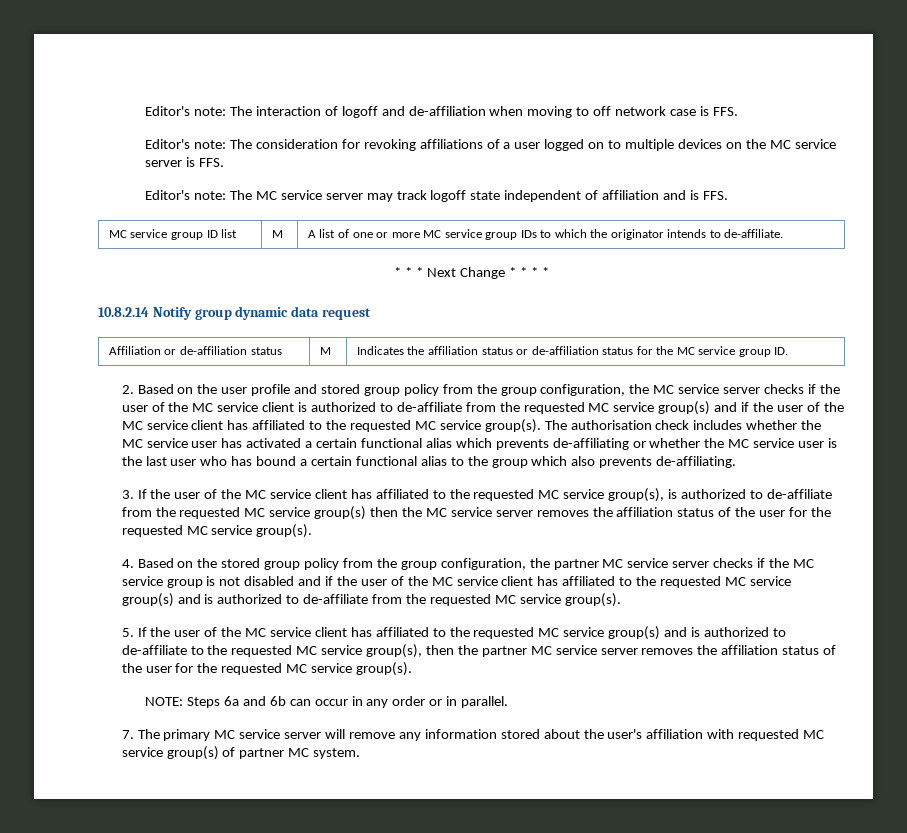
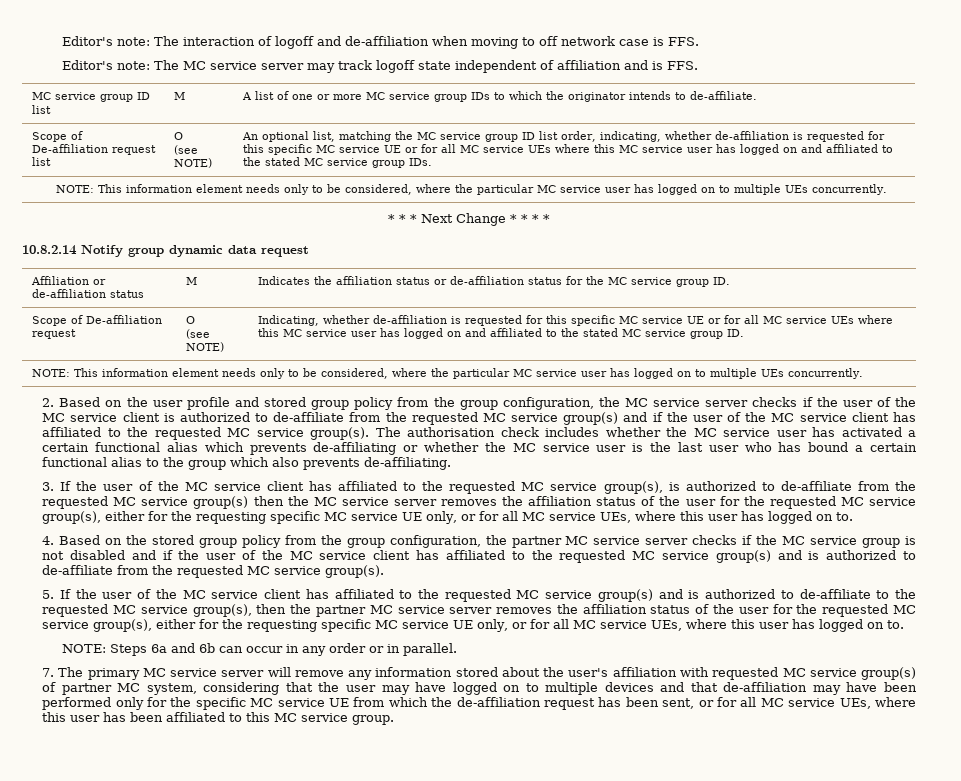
- Editor's note: The consideration for revoking affiliations of a user logged on to multiple devices on the MC service server is FFS.
+ Scope of De-affiliation request list | O
+ (see NOTE) | An optional list, matching the MC service group ID list order, indicating, whether de-affiliation is requested for this specific MC service UE or for all MC service UEs where this MC service user has logged on and affiliated to the stated MC service group IDs.
+ NOTE: This information element needs only to be considered, where the particular MC service user has logged on to multiple UEs concurrently.
+ Scope of De-affiliation request | O
+ (see NOTE) | Indicating, whether de-affiliation is requested for this specific MC service UE or for all MC service UEs where this MC service user has logged on and affiliated to the stated MC service group ID.
+ NOTE: This information element needs only to be considered, where the particular MC service user has logged on to multiple UEs concurrently.
- 3. If the user of the MC service client has affiliated to the requested MC service group(s), is authorized to de-affiliate from the requested MC service group(s) then the MC service server removes the affiliation status of the user for the requested MC service group(s).
+ 3. If the user of the MC service client has affiliated to the requested MC service group(s), is authorized to de-affiliate from the requested MC service group(s) then the MC service server removes the affiliation status of the user for the requested MC service group(s), either for the requesting specific MC service UE only, or for all MC service UEs, where this user has logged on to.
- 5. If the user of the MC service client has affiliated to the requested MC service group(s) and is authorized to de-affiliate to the requested MC service group(s), then the partner MC service server removes the affiliation status of the user for the requested MC service group(s).
+ 5. If the user of the MC service client has affiliated to the requested MC service group(s) and is authorized to de-affiliate to the requested MC service group(s), then the partner MC service server removes the affiliation status of the user for the requested MC service group(s), either for the requesting specific MC service UE only, or for all MC service UEs, where this user has logged on to.
- 7. The primary MC service server will remove any information stored about the user's affiliation with requested MC service group(s) of partner MC system.
+ 7. The primary MC service server will remove any information stored about the user's affiliation with requested MC service group(s) of partner MC system, considering that the user may have logged on to multiple devices and that de-affiliation may have been performed only for the specific MC service UE from which the de-affiliation request has been sent, or for all MC service UEs, where this user has been affiliated to this MC service group.

